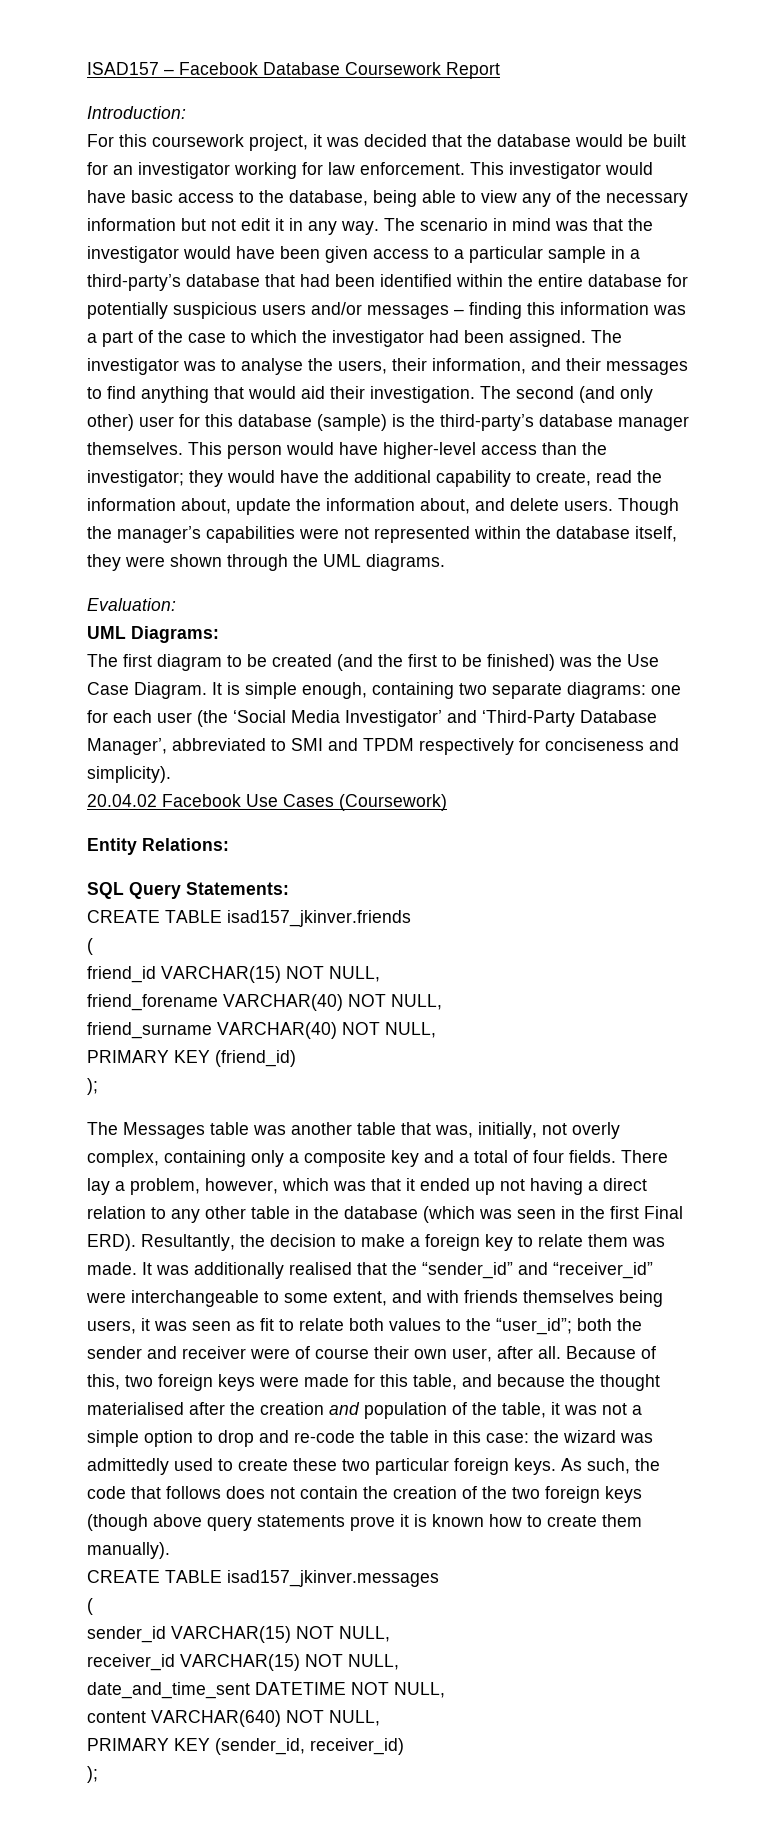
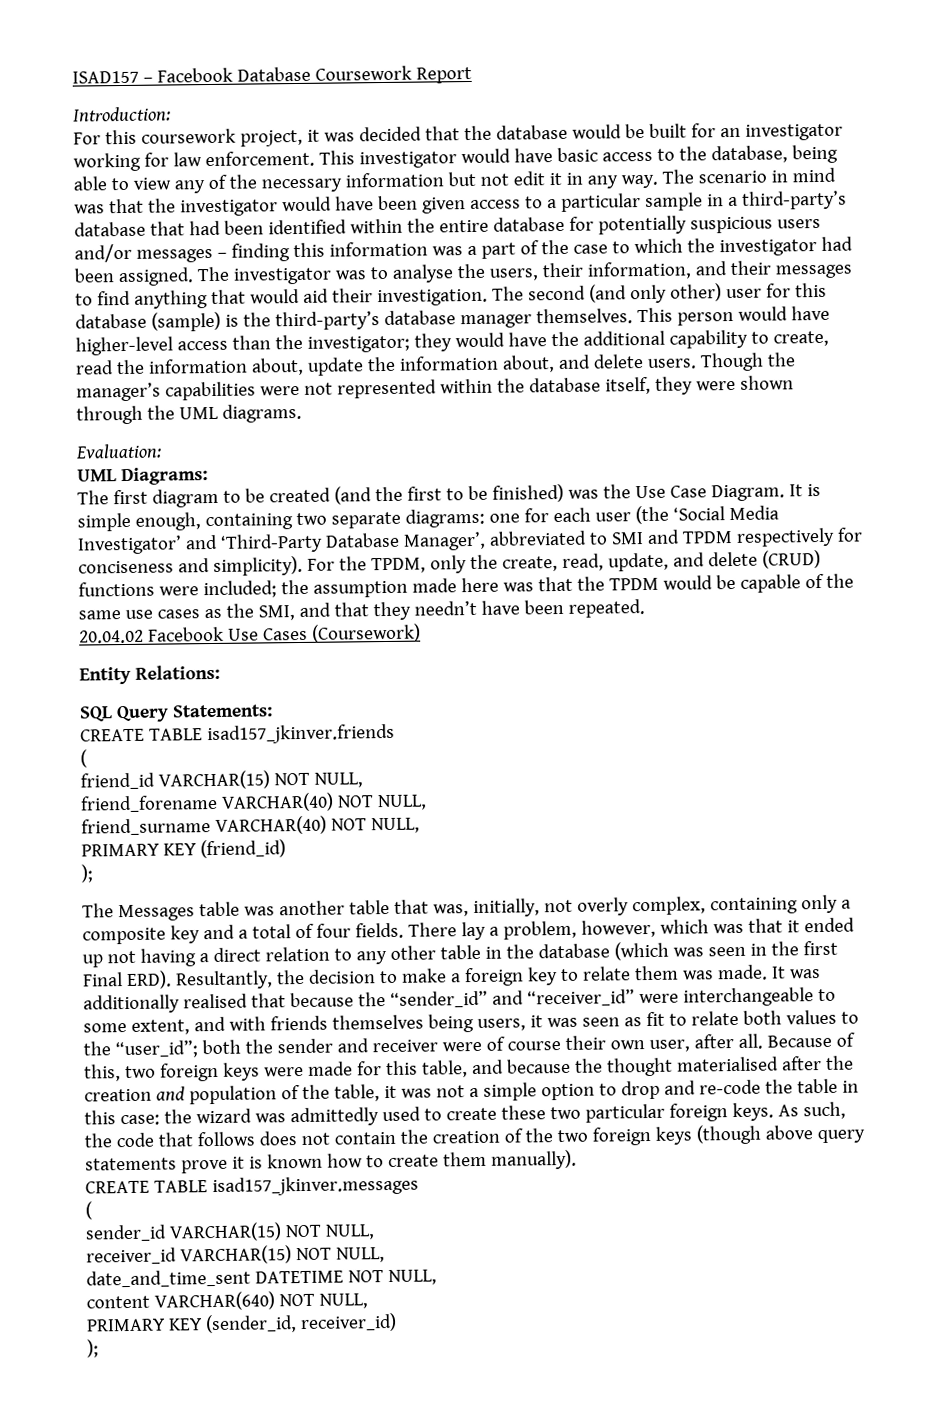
+ For the TPDM, only the create, read, update, and delete (CRUD) functions were included; the assumption made here was that the TPDM would be capable of the same use cases as the SMI, and that they needn’t have been repeated.
- It was additionally realised that the “sender_id” and “receiver_id” were interchangeable to some extent, and with friends themselves being users, it was seen as fit to relate both values to the “user_id”; both the sender and receiver were of course their own user, after all.
+ It was additionally realised that because the “sender_id” and “receiver_id” were interchangeable to some extent, and with friends themselves being users, it was seen as fit to relate both values to the “user_id”; both the sender and receiver were of course their own user, after all.

